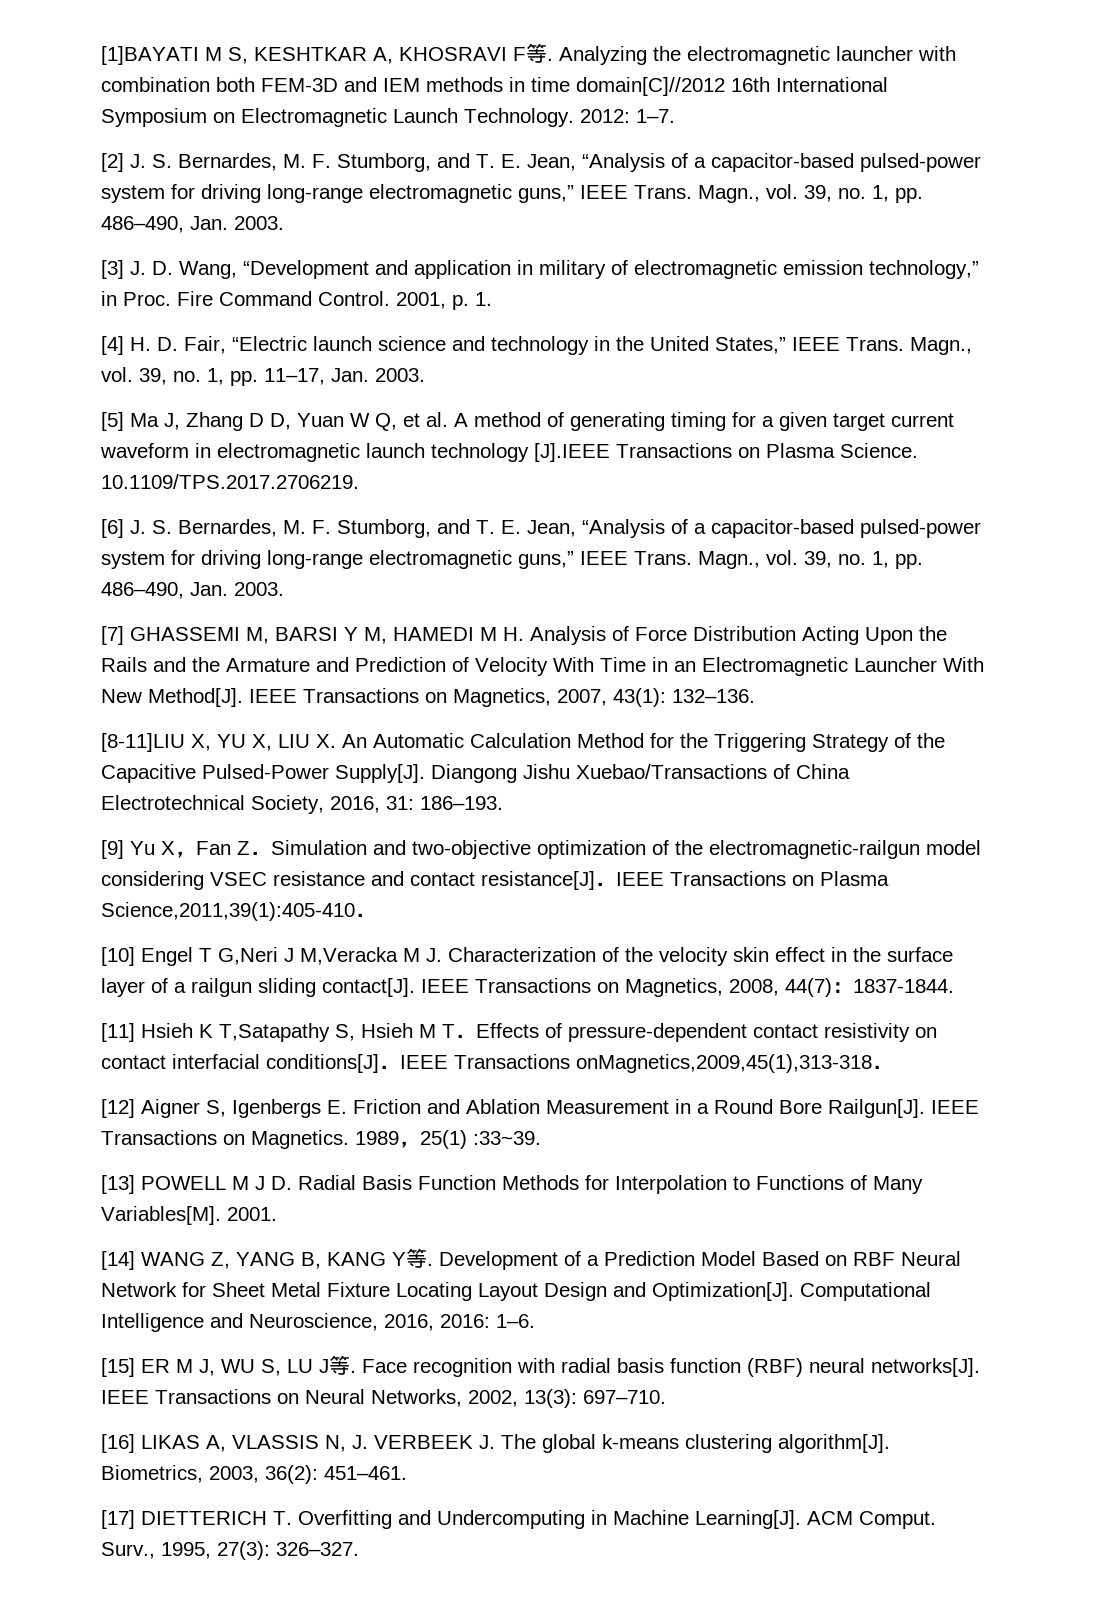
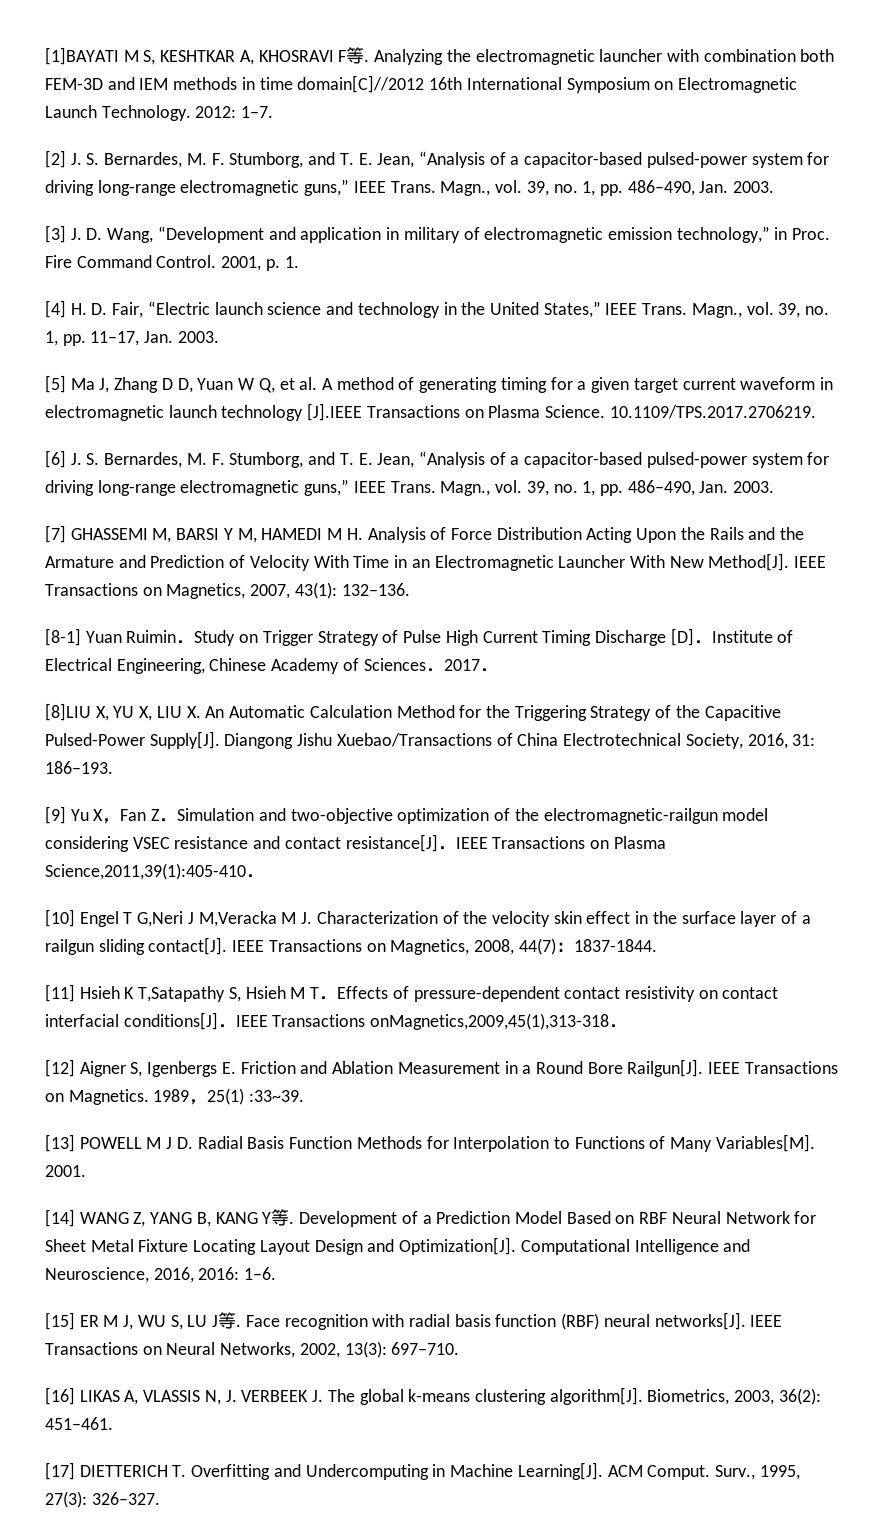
- [8-11]LIU X, YU X, LIU X. An Automatic Calculation Method for the Triggering Strategy of the Capacitive Pulsed-Power Supply[J].
+ [8-1] Yuan Ruimin．Study on Trigger Strategy of Pulse High Current Timing Discharge [D]．Institute of Electrical Engineering, Chinese Academy of Sciences．2017．
+ [8]LIU X, YU X, LIU X. An Automatic Calculation Method for the Triggering Strategy of the Capacitive Pulsed-Power Supply[J].

